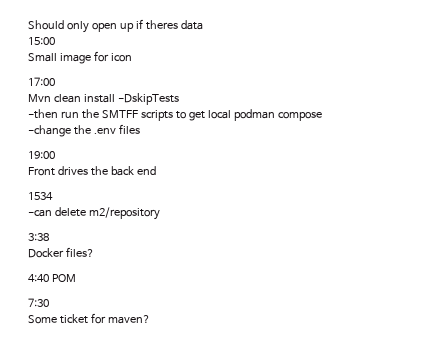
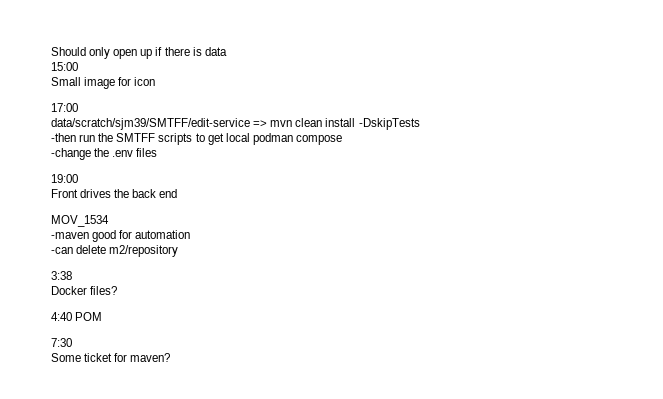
- Should only open up if theres data
+ Should only open up if there is data
- Mvn clean install -DskipTests
+ data/scratch/sjm39/SMTFF/edit-service => mvn clean install -DskipTests
- 1534
+ MOV_1534
+ -maven good for automation

